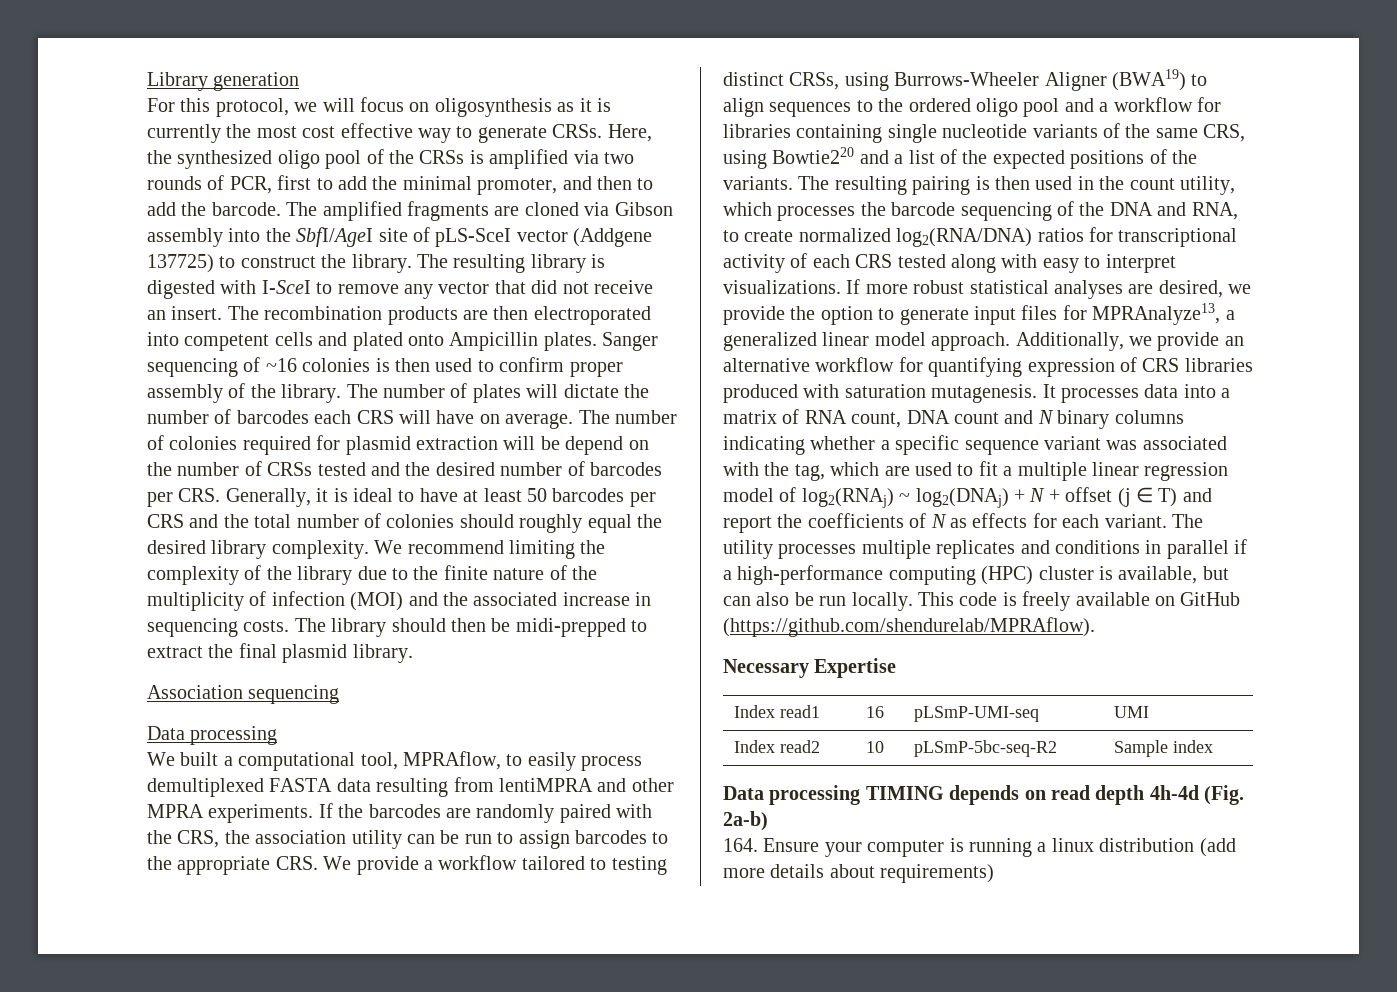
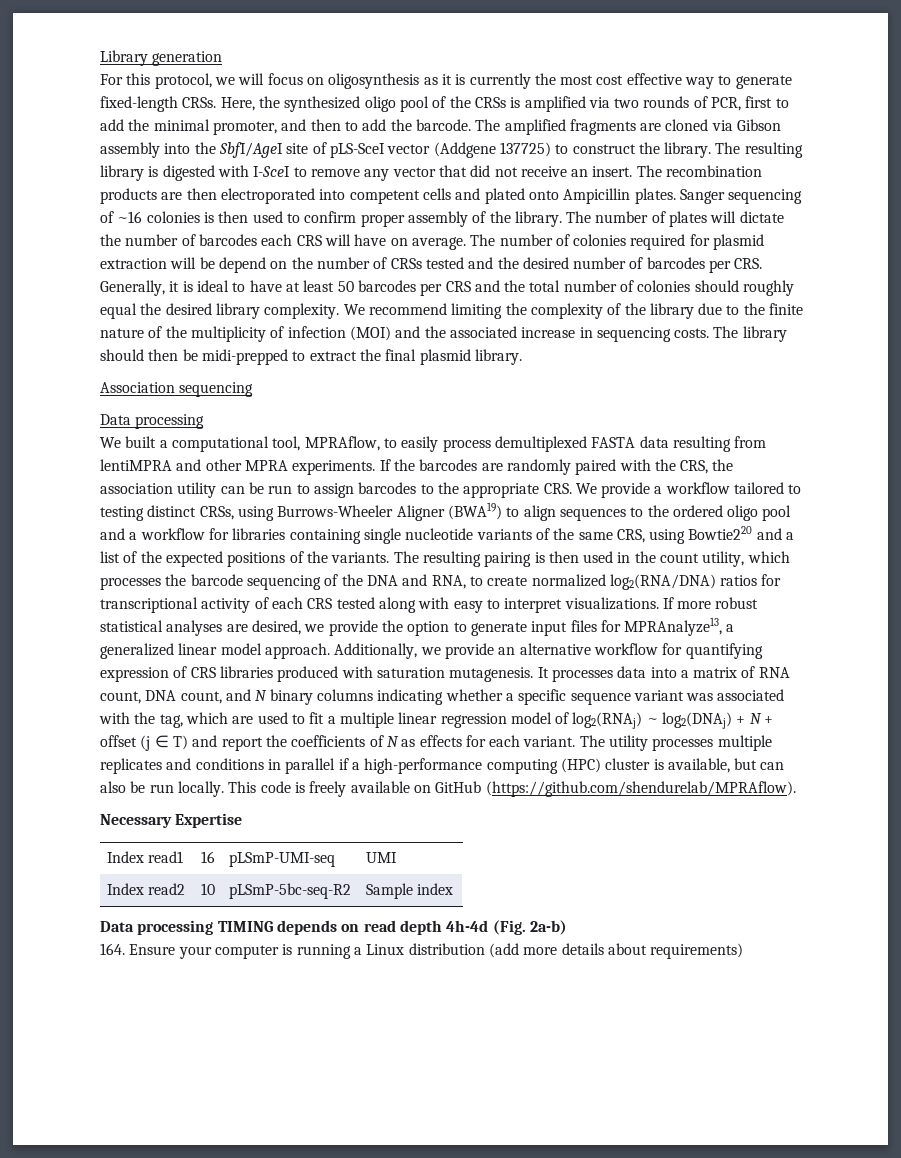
- For this protocol, we will focus on oligosynthesis as it is currently the most cost effective way to generate CRSs.
+ For this protocol, we will focus on oligosynthesis as it is currently the most cost effective way to generate fixed-length CRSs.
- It processes data into a matrix of RNA count, DNA count and N binary columns indicating whether a specific sequence variant was associated with the tag, which are used to fit a multiple linear regression model of log2(RNAj) ~ log2(DNAj) + N + offset (j ∈ T) and report the coefficients of N as effects for each variant.
+ It processes data into a matrix of RNA count, DNA count, and N binary columns indicating whether a specific sequence variant was associated with the tag, which are used to fit a multiple linear regression model of log2(RNAj) ~ log2(DNAj) + N + offset (j ∈ T) and report the coefficients of N as effects for each variant.
- 164. Ensure your computer is running a linux distribution (add more details about requirements)
+ 164. Ensure your computer is running a Linux distribution (add more details about requirements)

